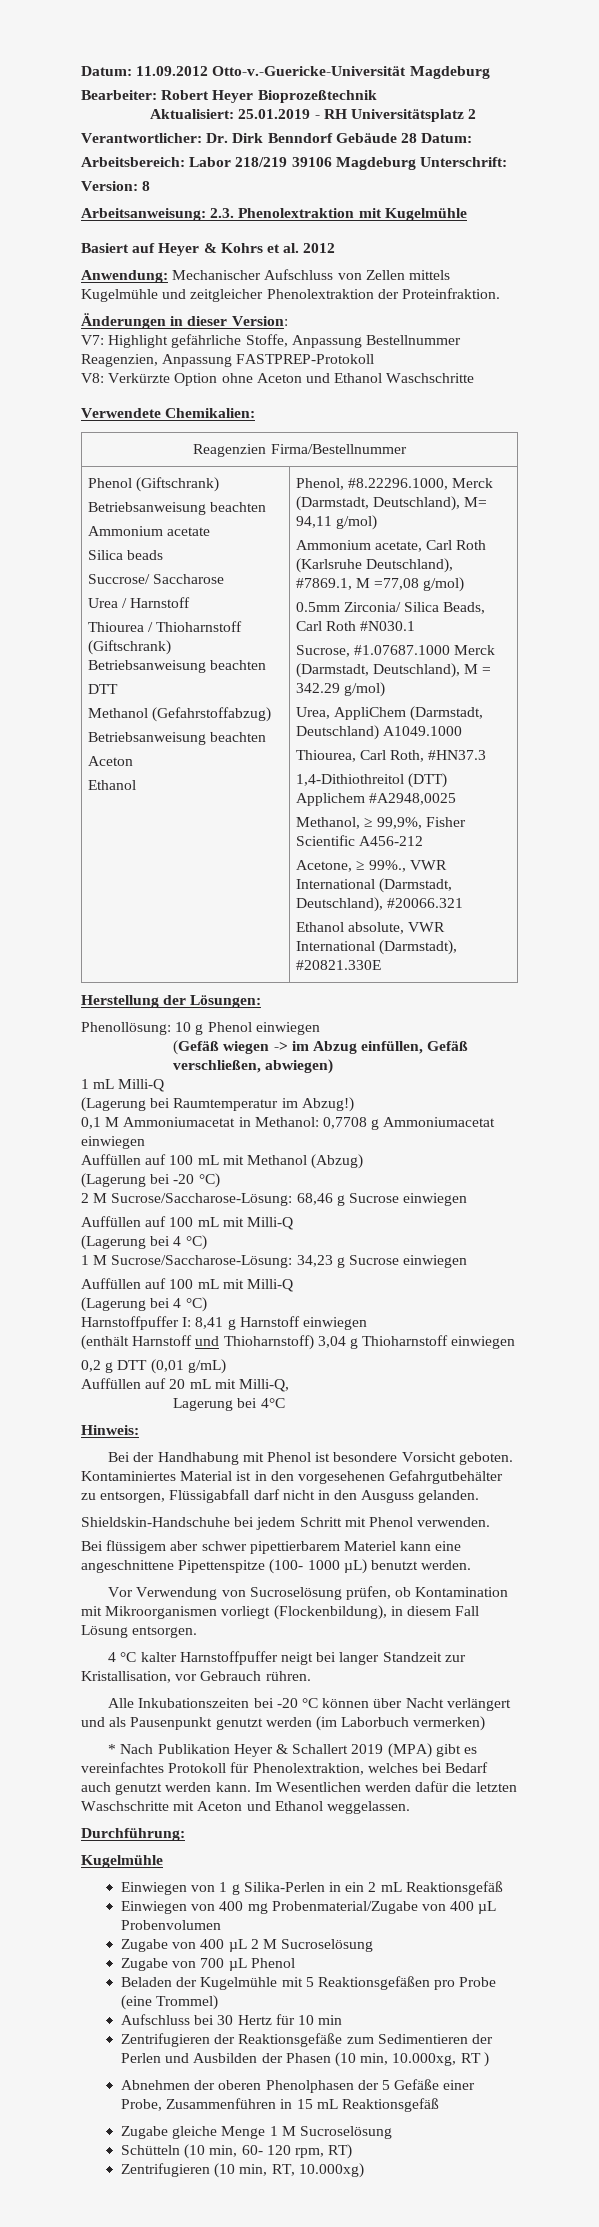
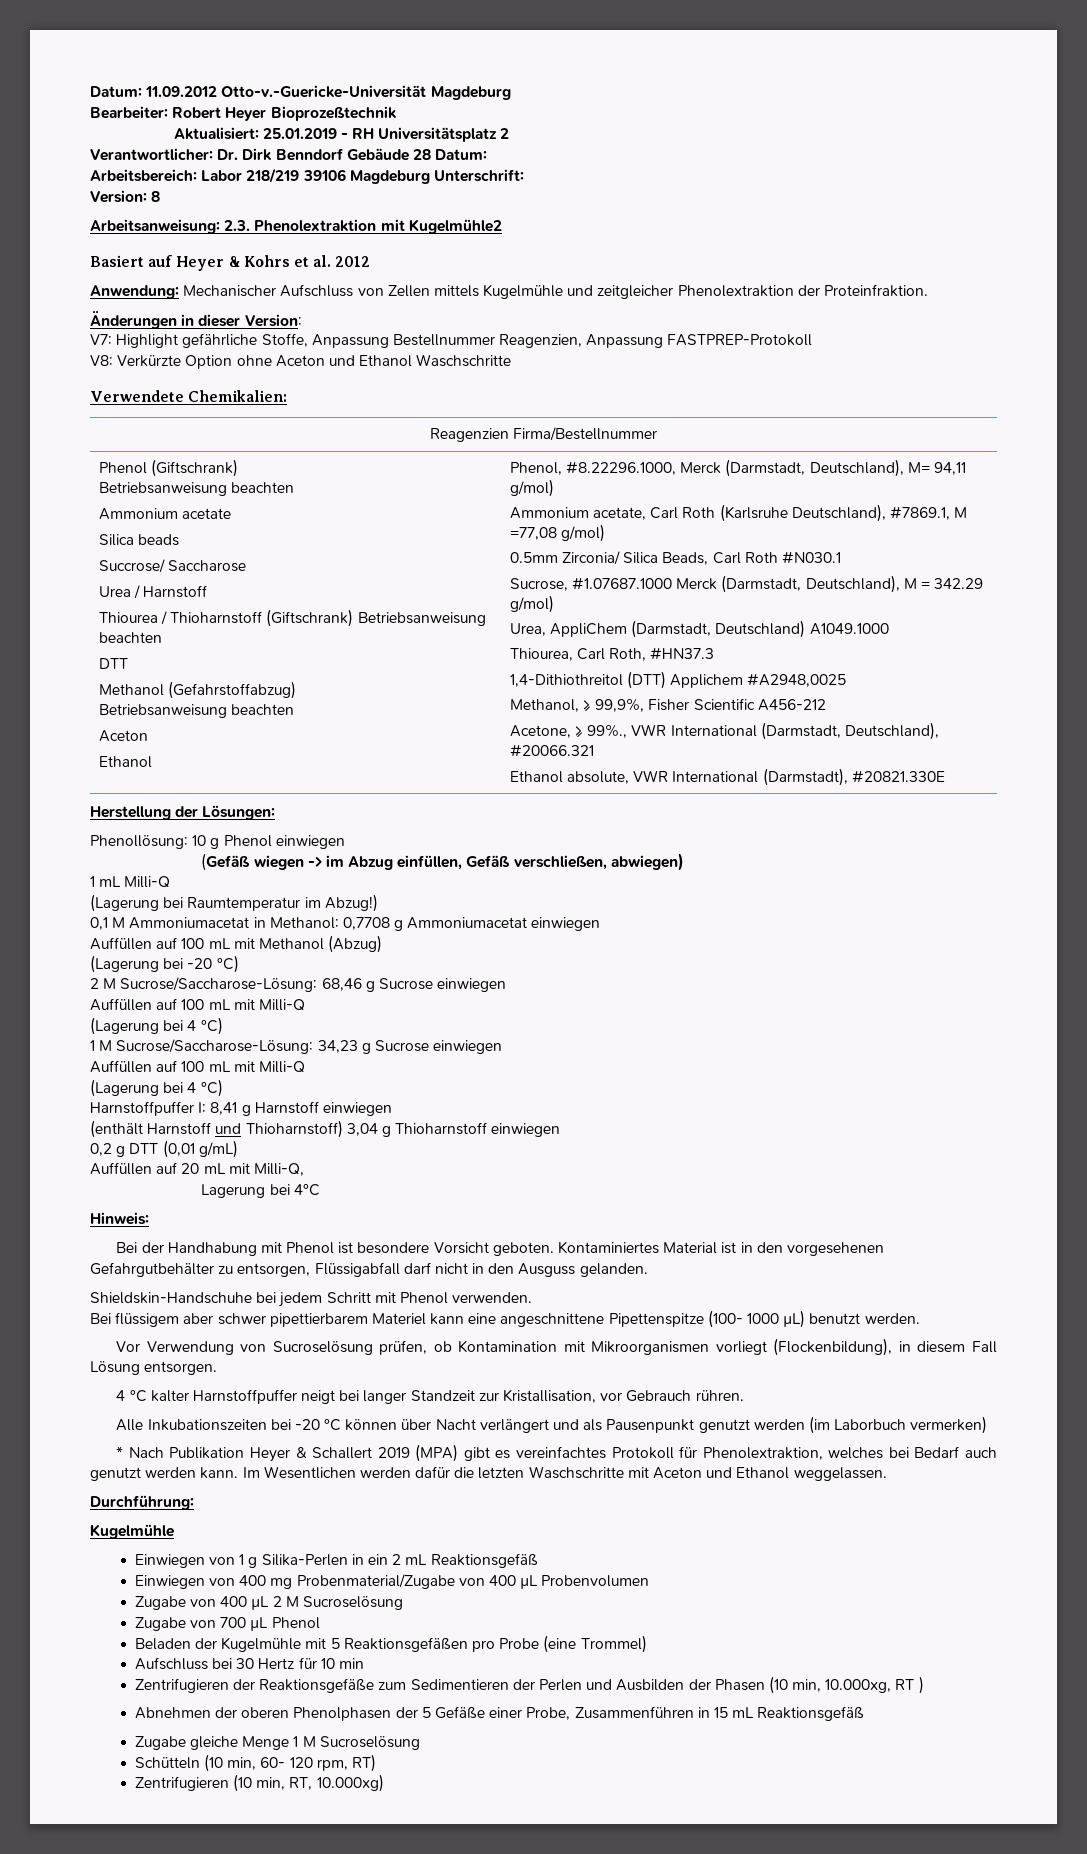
- Arbeitsanweisung: 2.3. Phenolextraktion mit Kugelmühle
+ Arbeitsanweisung: 2.3. Phenolextraktion mit Kugelmühle2

